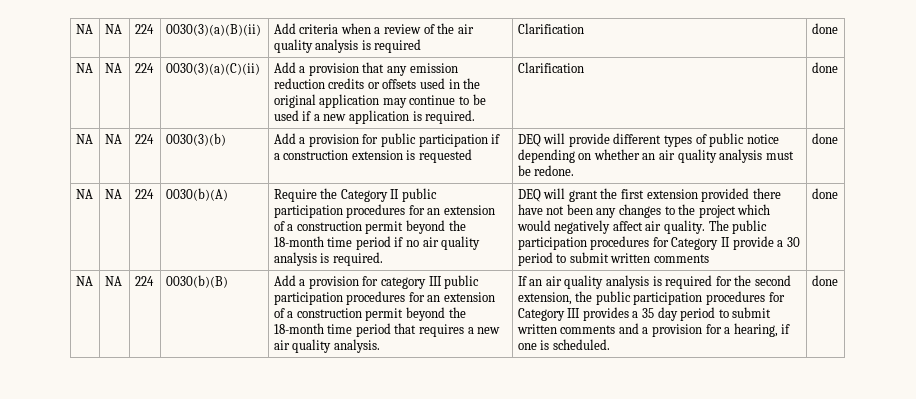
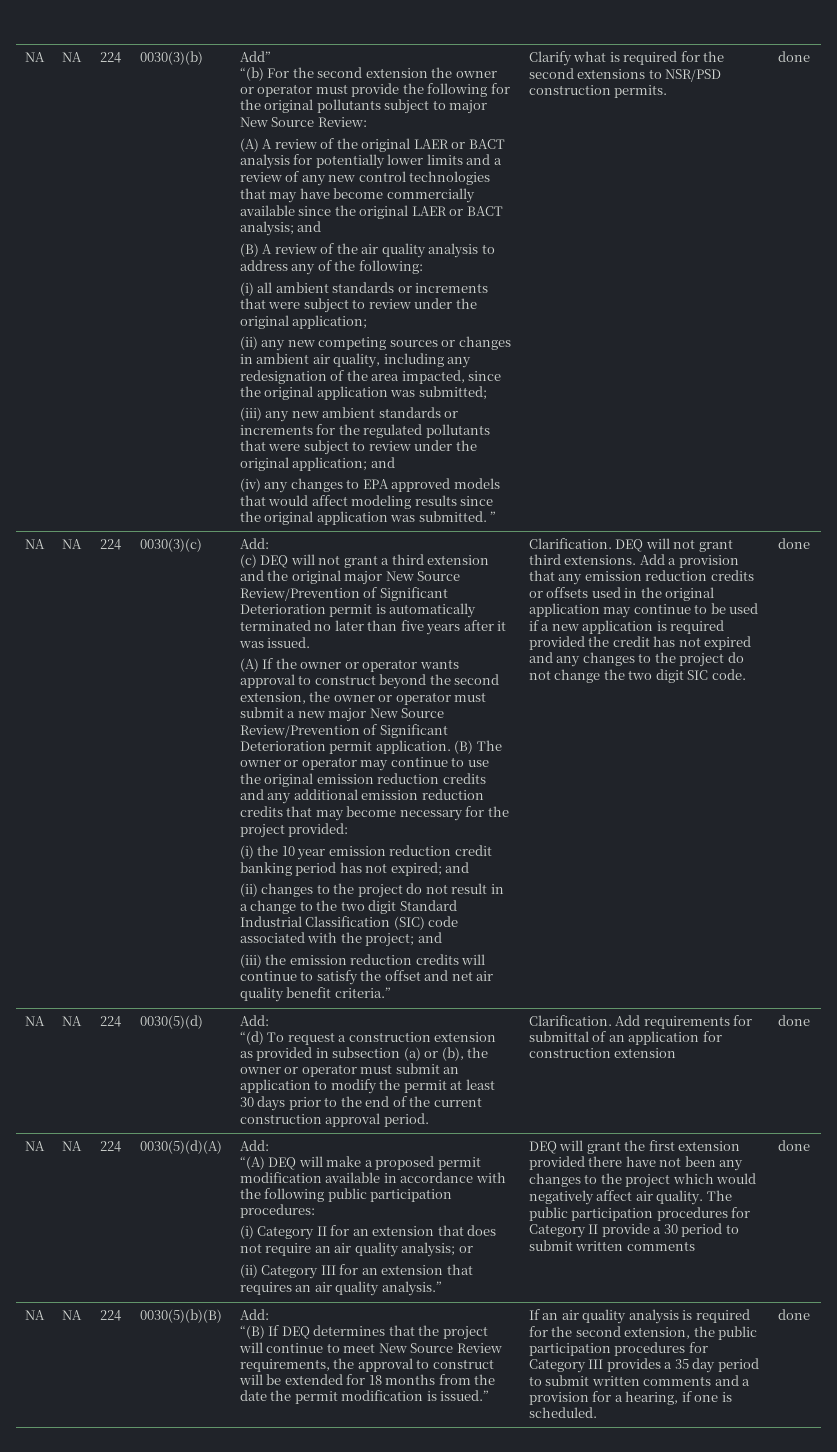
- NA | NA | 224 | 0030(3)(a)(B)(ii) | Add criteria when a review of the air quality analysis is required | Clarification | done
- NA | NA | 224 | 0030(3)(a)(C)(ii) | Add a provision that any emission reduction credits or offsets used in the original application may continue to be used if a new application is required. | Clarification | done
- NA | NA | 224 | 0030(3)(b) | Add a provision for public participation if a construction extension is requested | DEQ will provide different types of public notice depending on whether an air quality analysis must be redone. | done
- NA | NA | 224 | 0030(b)(A) | Require the Category II public participation procedures for an extension of a construction permit beyond the 18-month time period if no air quality analysis is required.
+ NA | NA | 224 | 0030(3)(b) | Add”
+ “(b) For the second extension the owner or operator must provide the following for the original pollutants subject to major New Source Review:
+ (A) A review of the original LAER or BACT analysis for potentially lower limits and a review of any new control technologies that may have become commercially available since the original LAER or BACT analysis; and
+ (B) A review of the air quality analysis to address any of the following:
+ (i) all ambient standards or increments that were subject to review under the original application;
+ (ii) any new competing sources or changes in ambient air quality, including any redesignation of the area impacted, since the original application was submitted;
+ (iii) any new ambient standards or increments for the regulated pollutants that were subject to review under the original application; and
+ (iv) any changes to EPA approved models that would affect modeling results since the original application was submitted. ” | Clarify what is required for the second extensions to NSR/PSD construction permits. | done
+ NA | NA | 224 | 0030(3)(c) | Add:
+ (c) DEQ will not grant a third extension and the original major New Source Review/Prevention of Significant Deterioration permit is automatically terminated no later than five years after it was issued.
+ (A) If the owner or operator wants approval to construct beyond the second extension, the owner or operator must submit a new major New Source Review/Prevention of Significant Deterioration permit application. (B) The owner or operator may continue to use the original emission reduction credits and any additional emission reduction credits that may become necessary for the project provided:
+ (i) the 10 year emission reduction credit banking period has not expired; and
+ (ii) changes to the project do not result in a change to the two digit Standard Industrial Classification (SIC) code associated with the project; and
+ (iii) the emission reduction credits will continue to satisfy the offset and net air quality benefit criteria.” | Clarification. DEQ will not grant third extensions. Add a provision that any emission reduction credits or offsets used in the original application may continue to be used if a new application is required provided the credit has not expired and any changes to the project do not change the two digit SIC code. | done
+ NA | NA | 224 | 0030(5)(d) | Add:
+ “(d) To request a construction extension as provided in subsection (a) or (b), the owner or operator must submit an application to modify the permit at least 30 days prior to the end of the current construction approval period. | Clarification. Add requirements for submittal of an application for construction extension | done
+ NA | NA | 224 | 0030(5)(d)(A) | Add:
+ “(A) DEQ will make a proposed permit modification available in accordance with the following public participation procedures:
+ (i) Category II for an extension that does not require an air quality analysis; or
+ (ii) Category III for an extension that requires an air quality analysis.”
- 0030(b)(B) | Add a provision for category III public participation procedures for an extension of a construction permit beyond the 18-month time period that requires a new air quality analysis.
+ 0030(5)(b)(B) | Add:
+ “(B) If DEQ determines that the project will continue to meet New Source Review requirements, the approval to construct will be extended for 18 months from the date the permit modification is issued.”

